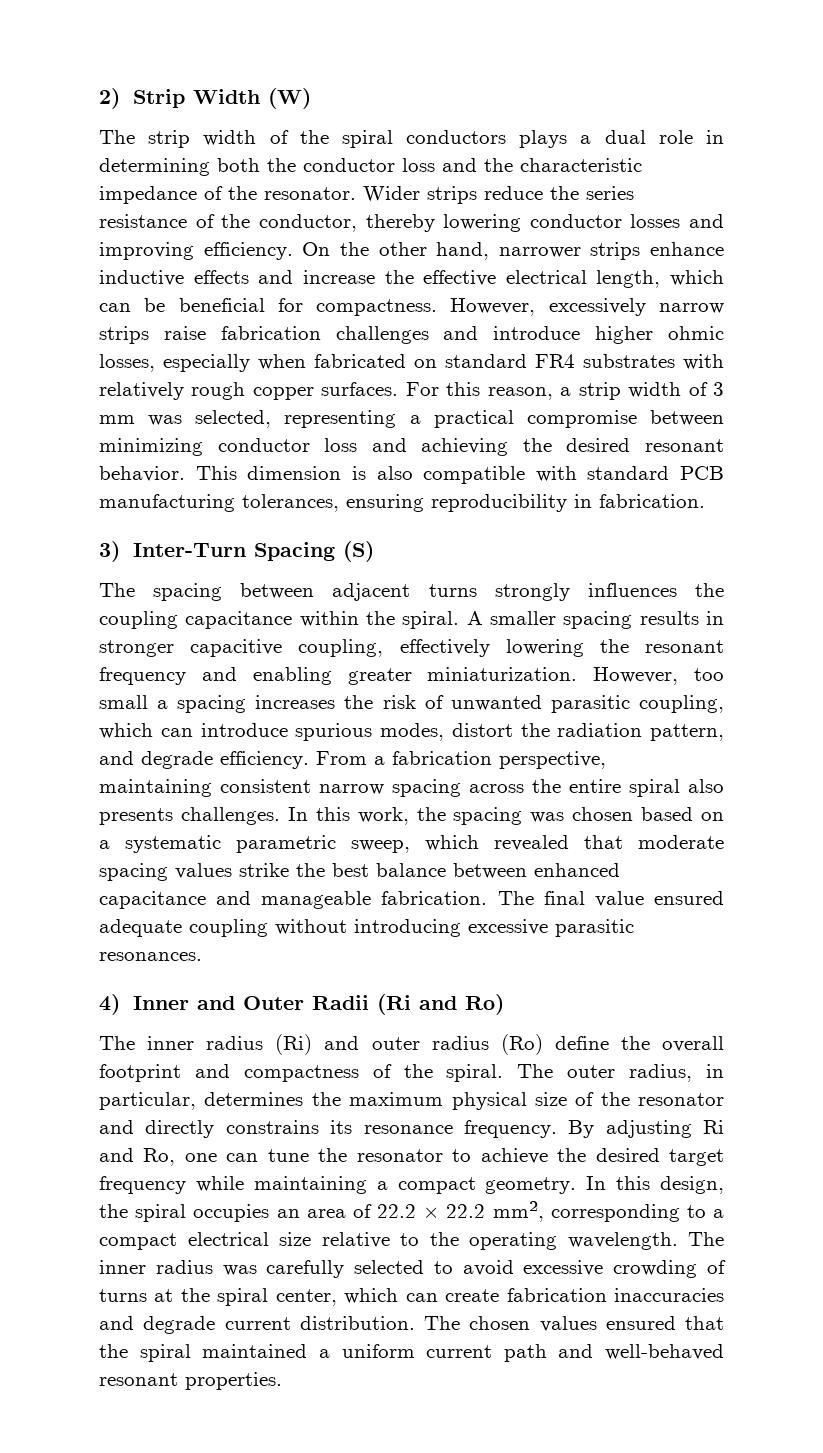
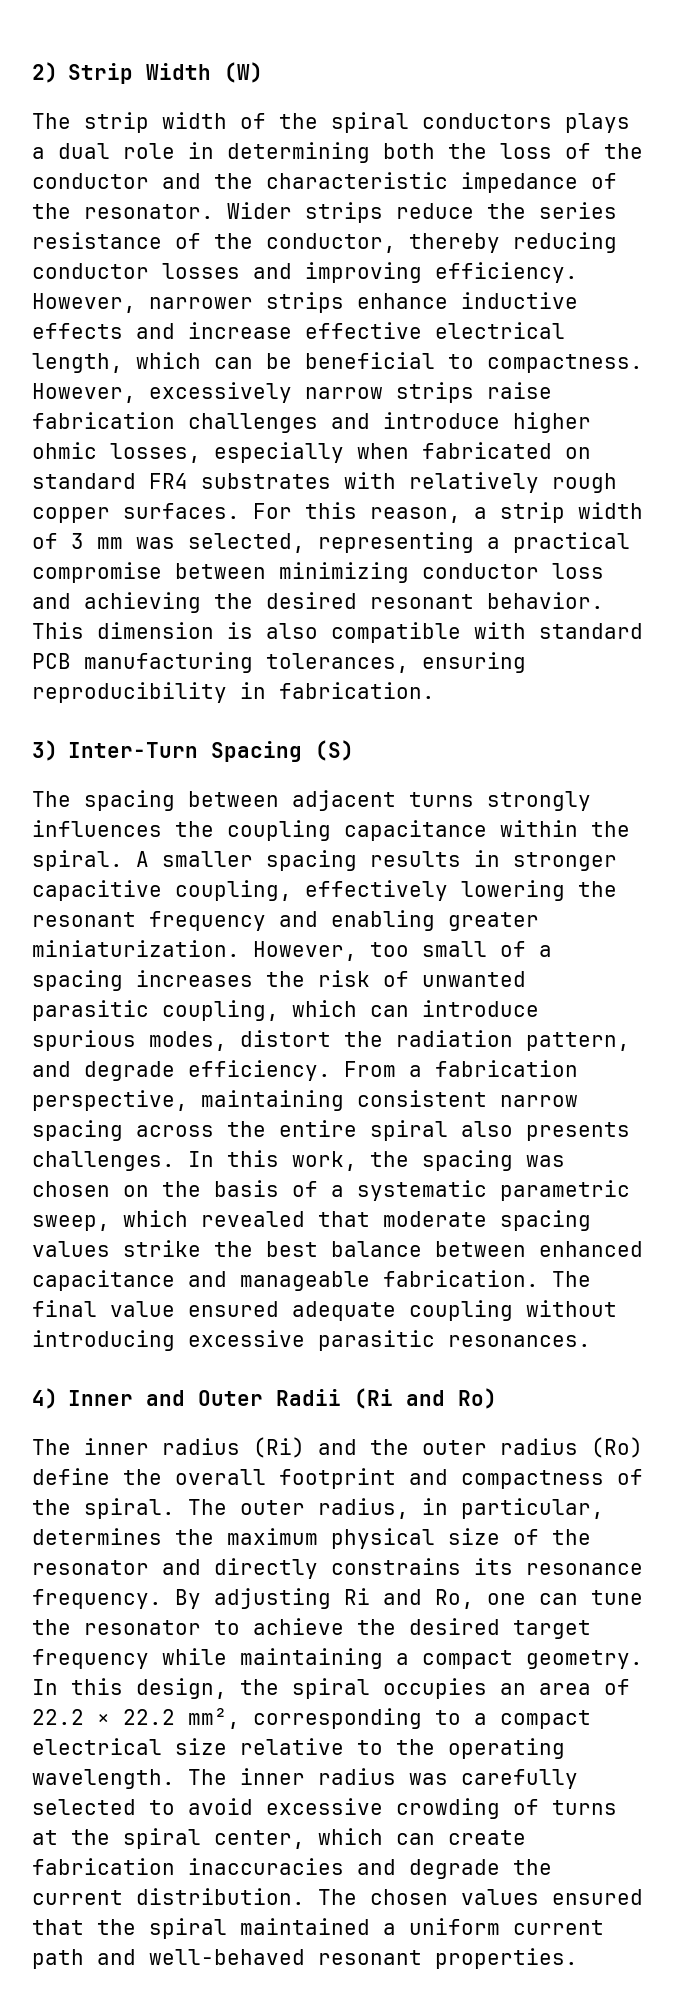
- The strip width of the spiral conductors plays a dual role in determining both the conductor loss and the characteristic impedance of the resonator.
+ The strip width of the spiral conductors plays a dual role in determining both the loss of the conductor and the characteristic impedance of the resonator.
- Wider strips reduce the series resistance of the conductor, thereby lowering conductor losses and improving efficiency.
+ Wider strips reduce the series resistance of the conductor, thereby reducing conductor losses and improving efficiency.
- On the other hand, narrower strips enhance inductive effects and increase the effective electrical length, which can be beneficial for compactness.
+ However, narrower strips enhance inductive effects and increase effective electrical length, which can be beneficial to compactness.
- However, too small a spacing increases the risk of unwanted parasitic coupling, which can introduce spurious modes, distort the radiation pattern, and degrade efficiency.
+ However, too small of a spacing increases the risk of unwanted parasitic coupling, which can introduce spurious modes, distort the radiation pattern, and degrade efficiency.
- In this work, the spacing was chosen based on a systematic parametric sweep, which revealed that moderate spacing values strike the best balance between enhanced capacitance and manageable fabrication.
+ In this work, the spacing was chosen on the basis of a systematic parametric sweep, which revealed that moderate spacing values strike the best balance between enhanced capacitance and manageable fabrication.
- The inner radius (Ri) and outer radius (Ro) define the overall footprint and compactness of the spiral.
+ The inner radius (Ri) and the outer radius (Ro) define the overall footprint and compactness of the spiral.
- The inner radius was carefully selected to avoid excessive crowding of turns at the spiral center, which can create fabrication inaccuracies and degrade current distribution.
+ The inner radius was carefully selected to avoid excessive crowding of turns at the spiral center, which can create fabrication inaccuracies and degrade the current distribution.

